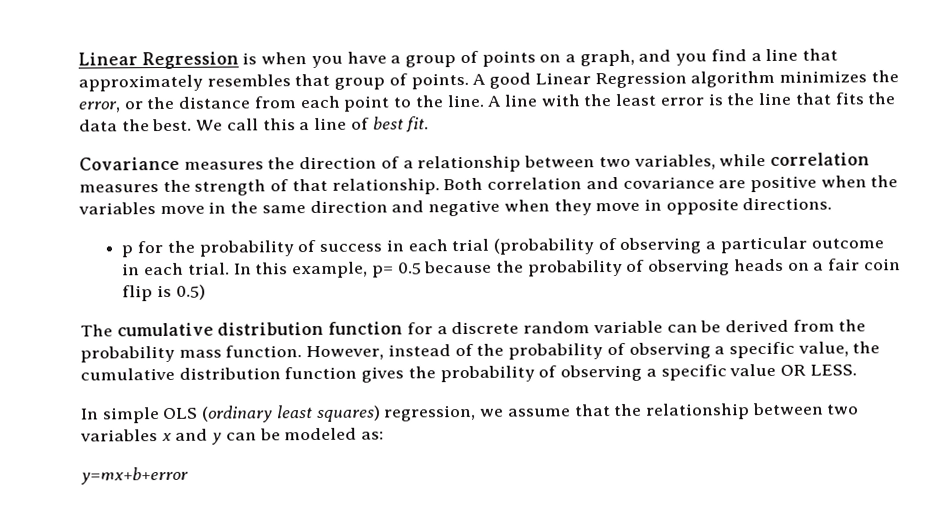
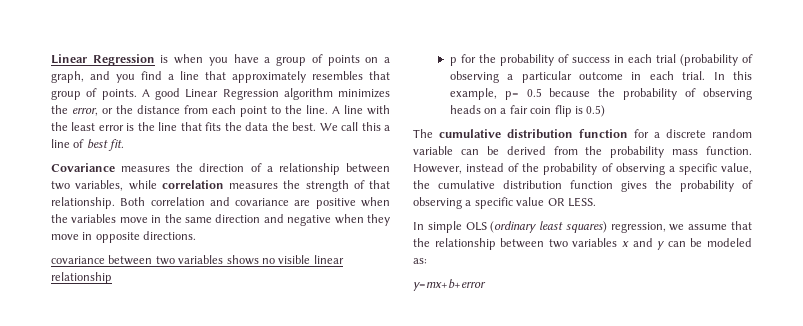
+ covariance between two variables shows no visible linear relationship

